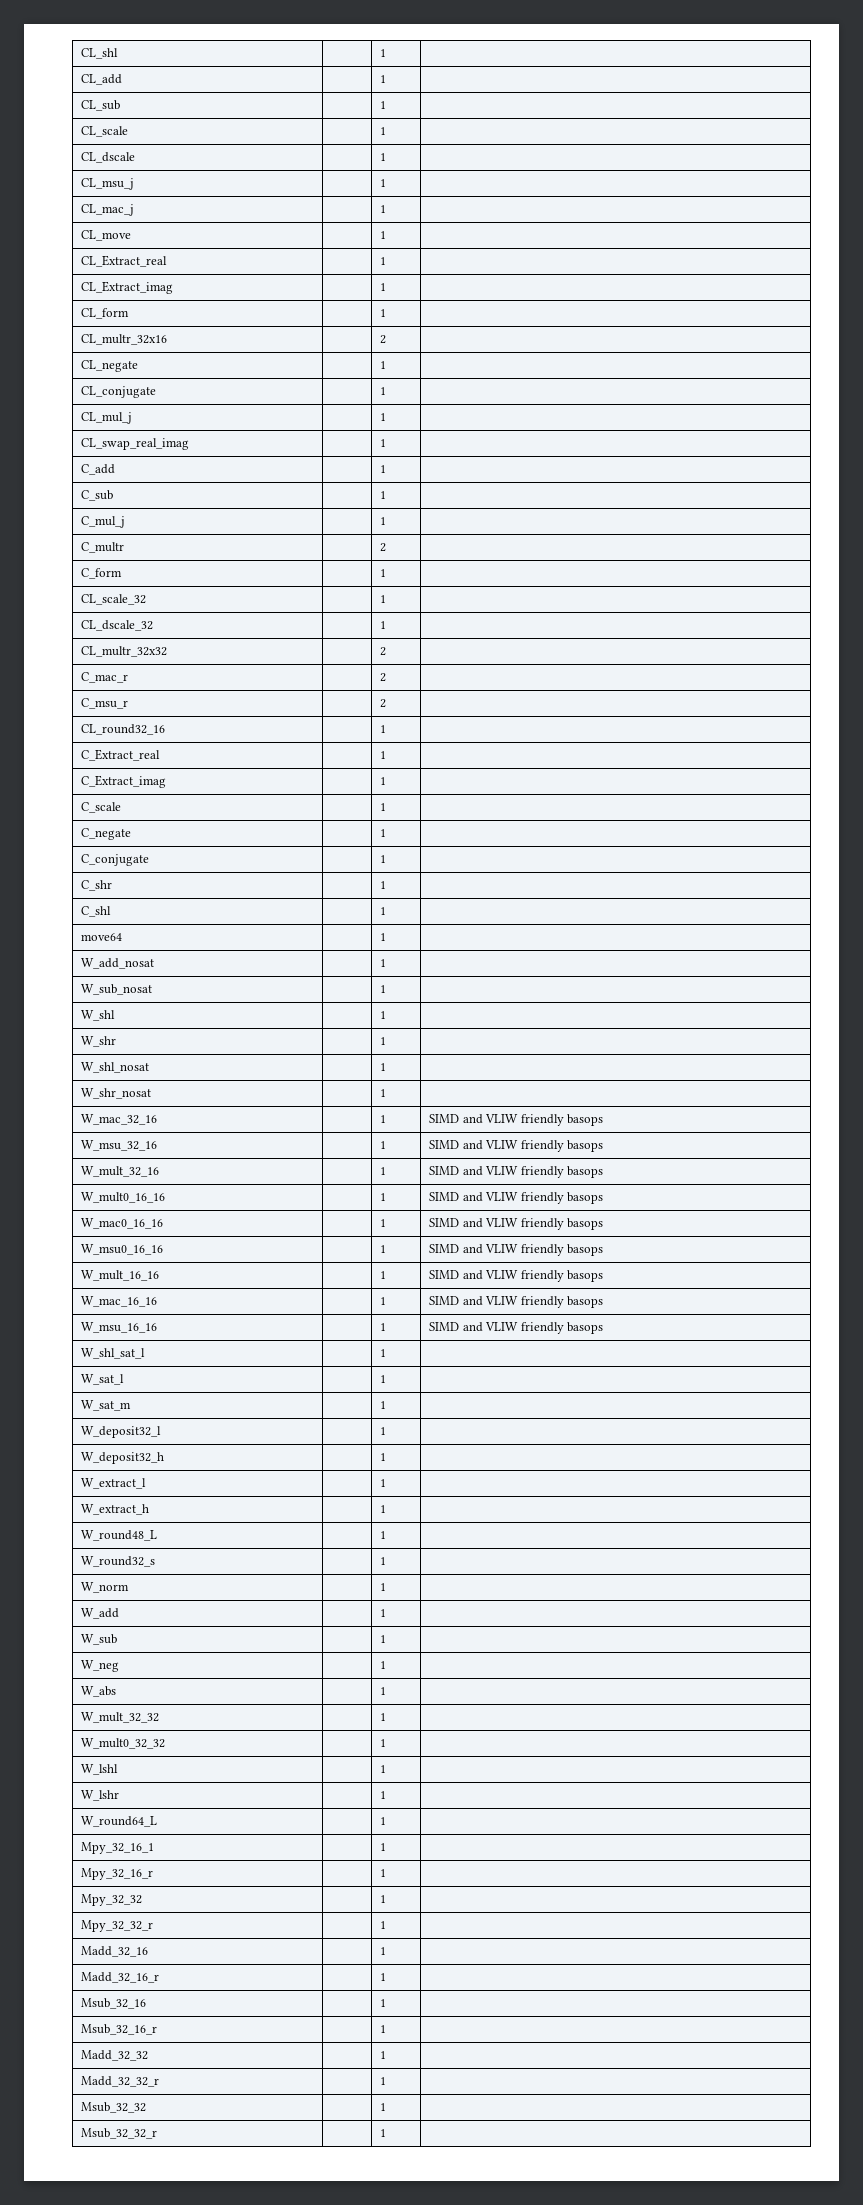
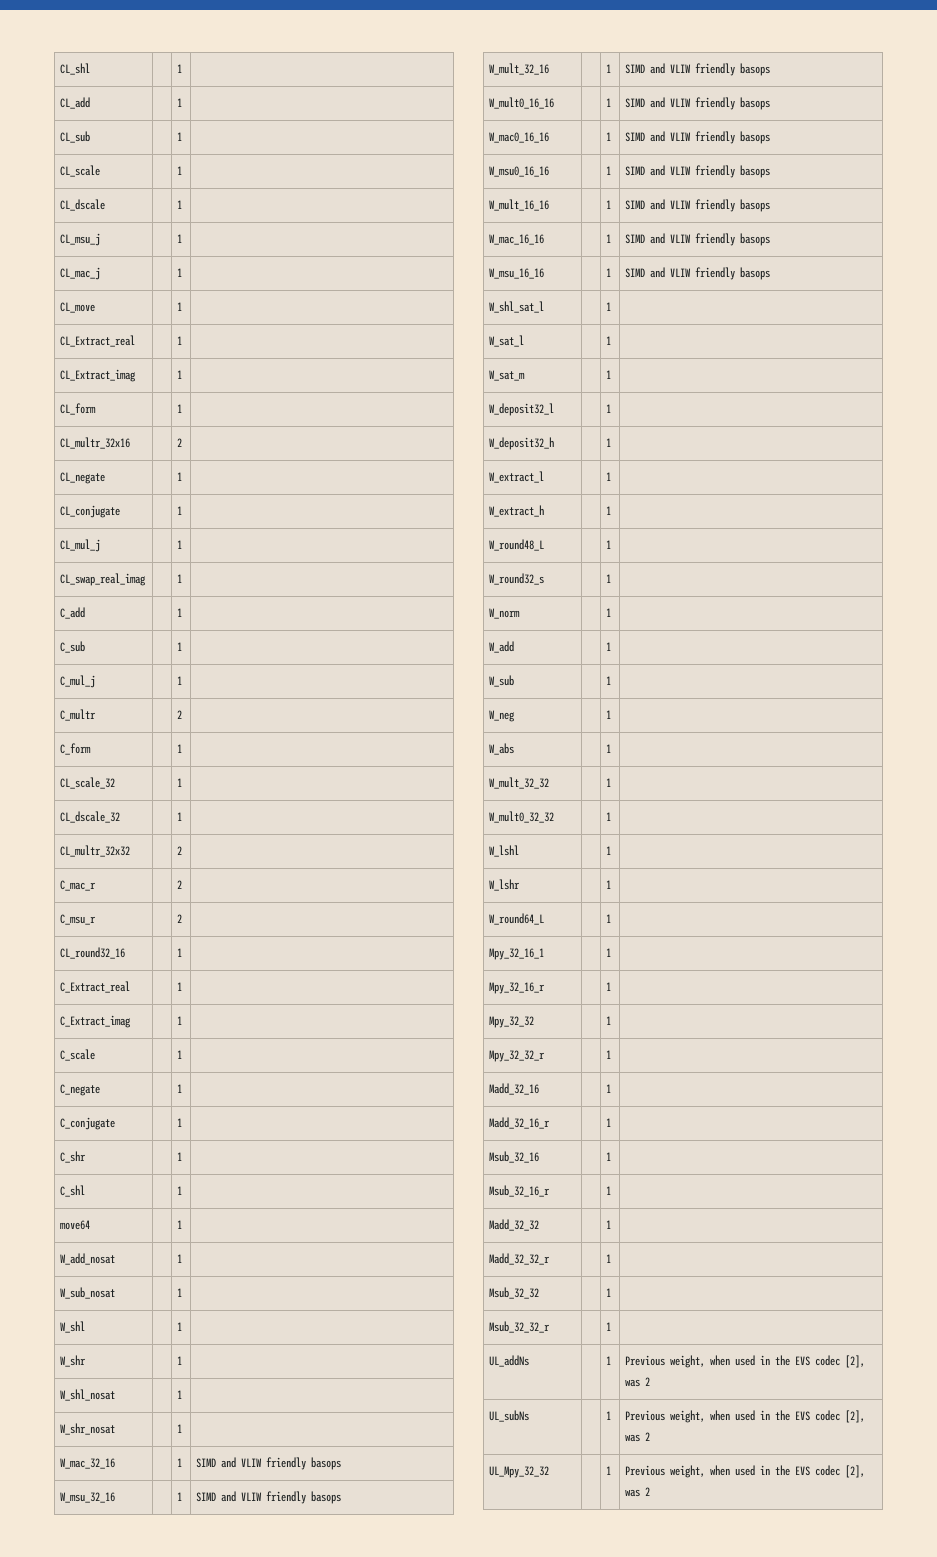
+ UL_addNs | | 1 | Previous weight, when used in the EVS codec [2], was 2
+ UL_subNs | | 1 | Previous weight, when used in the EVS codec [2], was 2
+ UL_Mpy_32_32 | | 1 | Previous weight, when used in the EVS codec [2], was 2

